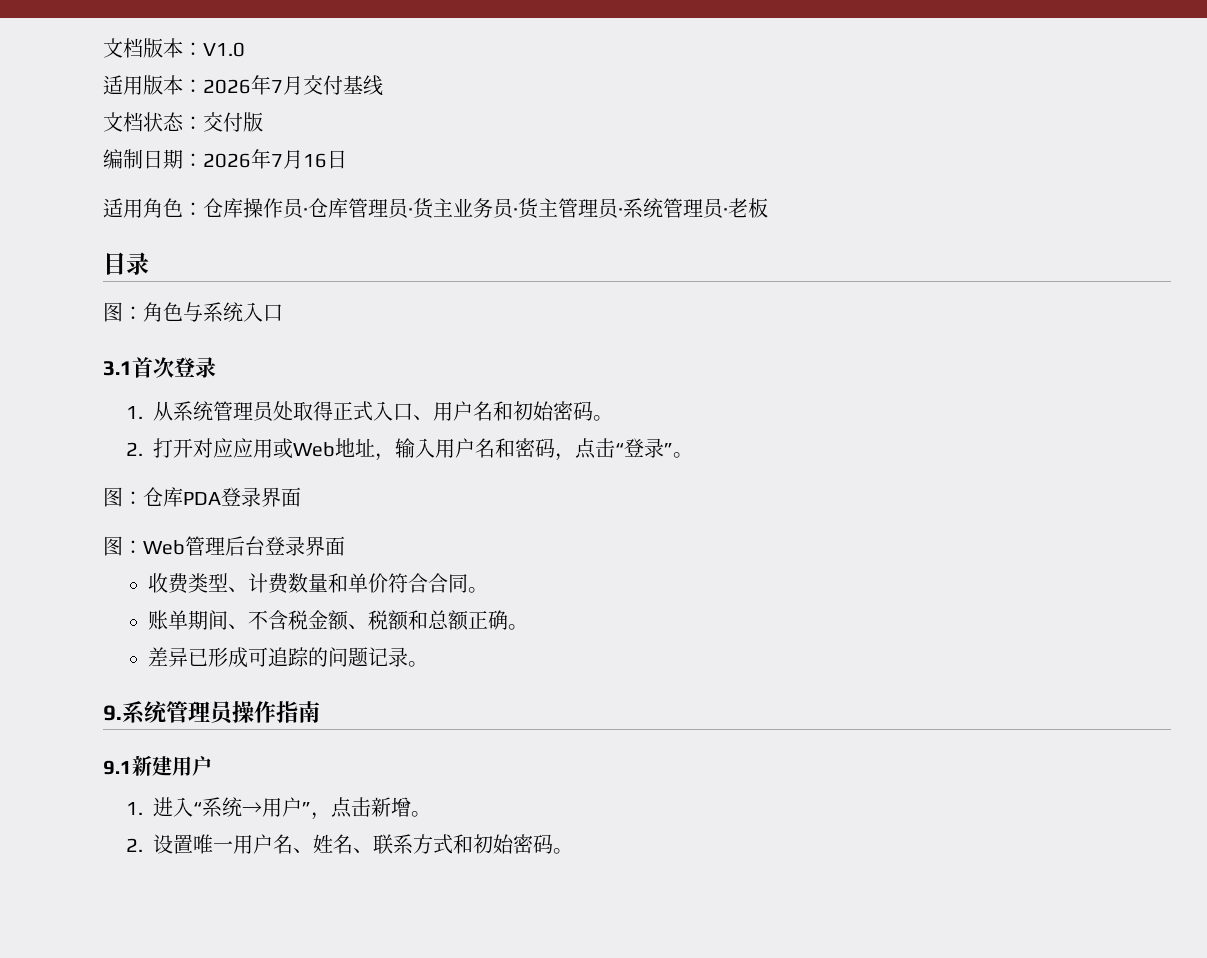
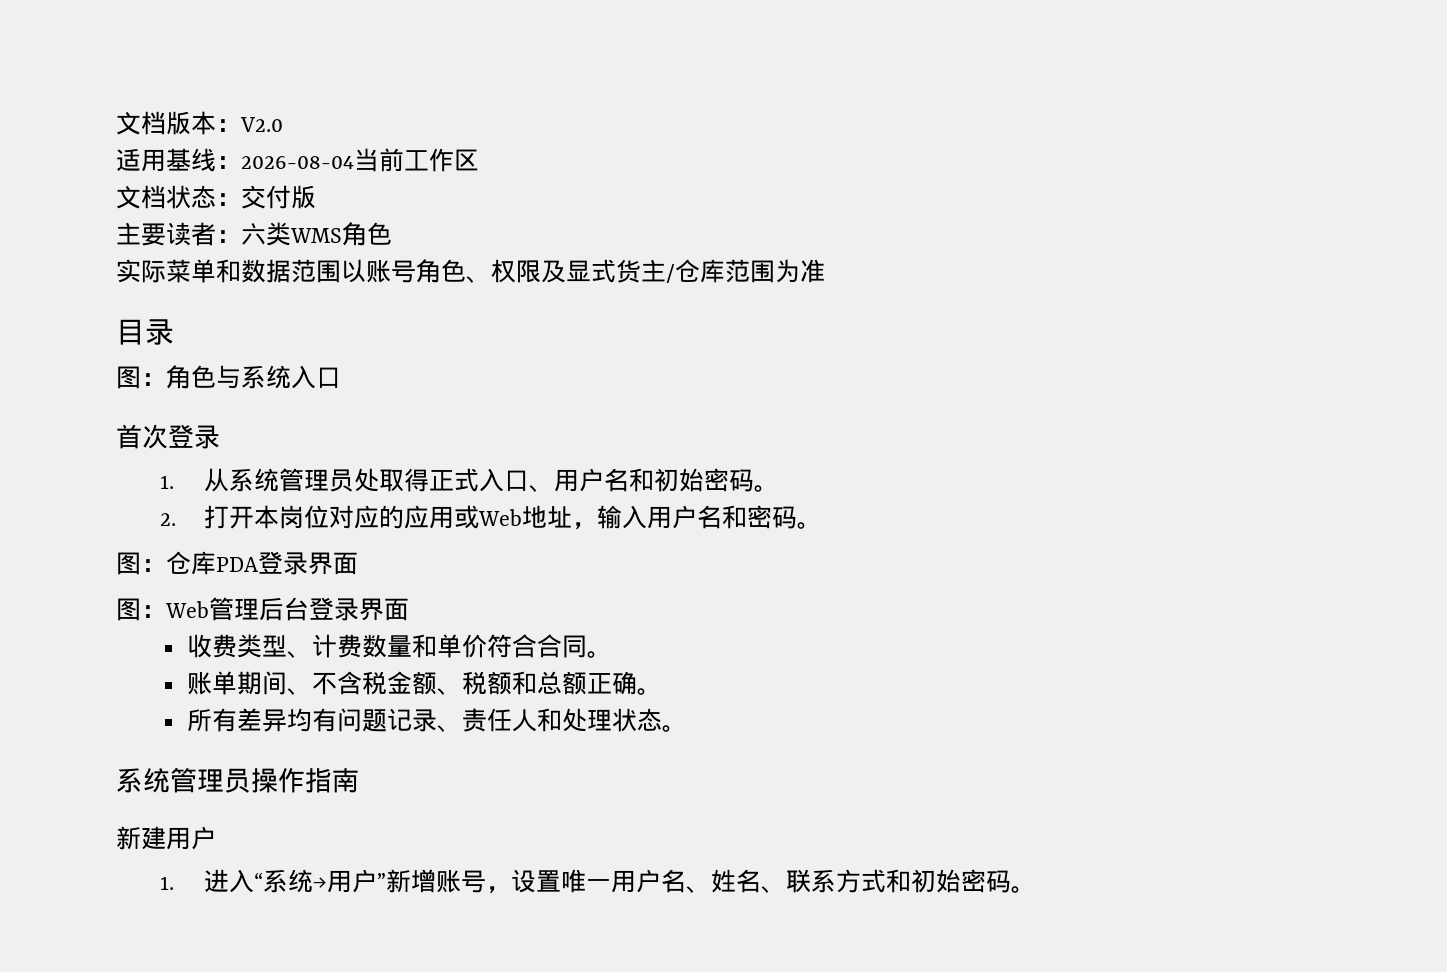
- 文档版本：V1.0
- 适用版本：2026年7月交付基线
+ 文档版本：V2.0
+ 适用基线：2026-08-04当前工作区
  文档状态：交付版
- 编制日期：2026年7月16日
- 适用角色：仓库操作员·仓库管理员·货主业务员·货主管理员·系统管理员·老板
+ 主要读者：六类WMS角色
+ 实际菜单和数据范围以账号角色、权限及显式货主/仓库范围为准
- 3.1首次登录
+ 首次登录
- 2.打开对应应用或Web地址，输入用户名和密码，点击“登录”。
+ 2.打开本岗位对应的应用或Web地址，输入用户名和密码。
- 差异已形成可追踪的问题记录。
- 9.系统管理员操作指南
+ 所有差异均有问题记录、责任人和处理状态。
+ 系统管理员操作指南
- 9.1新建用户
+ 新建用户
- 1.进入“系统→用户”，点击新增。
- 2.设置唯一用户名、姓名、联系方式和初始密码。
+ 1.进入“系统→用户”新增账号，设置唯一用户名、姓名、联系方式和初始密码。

